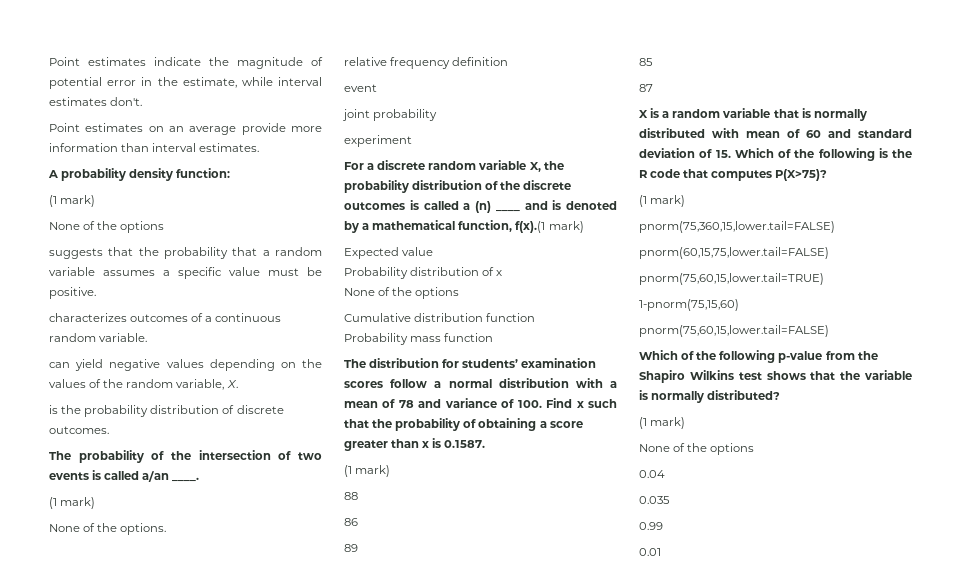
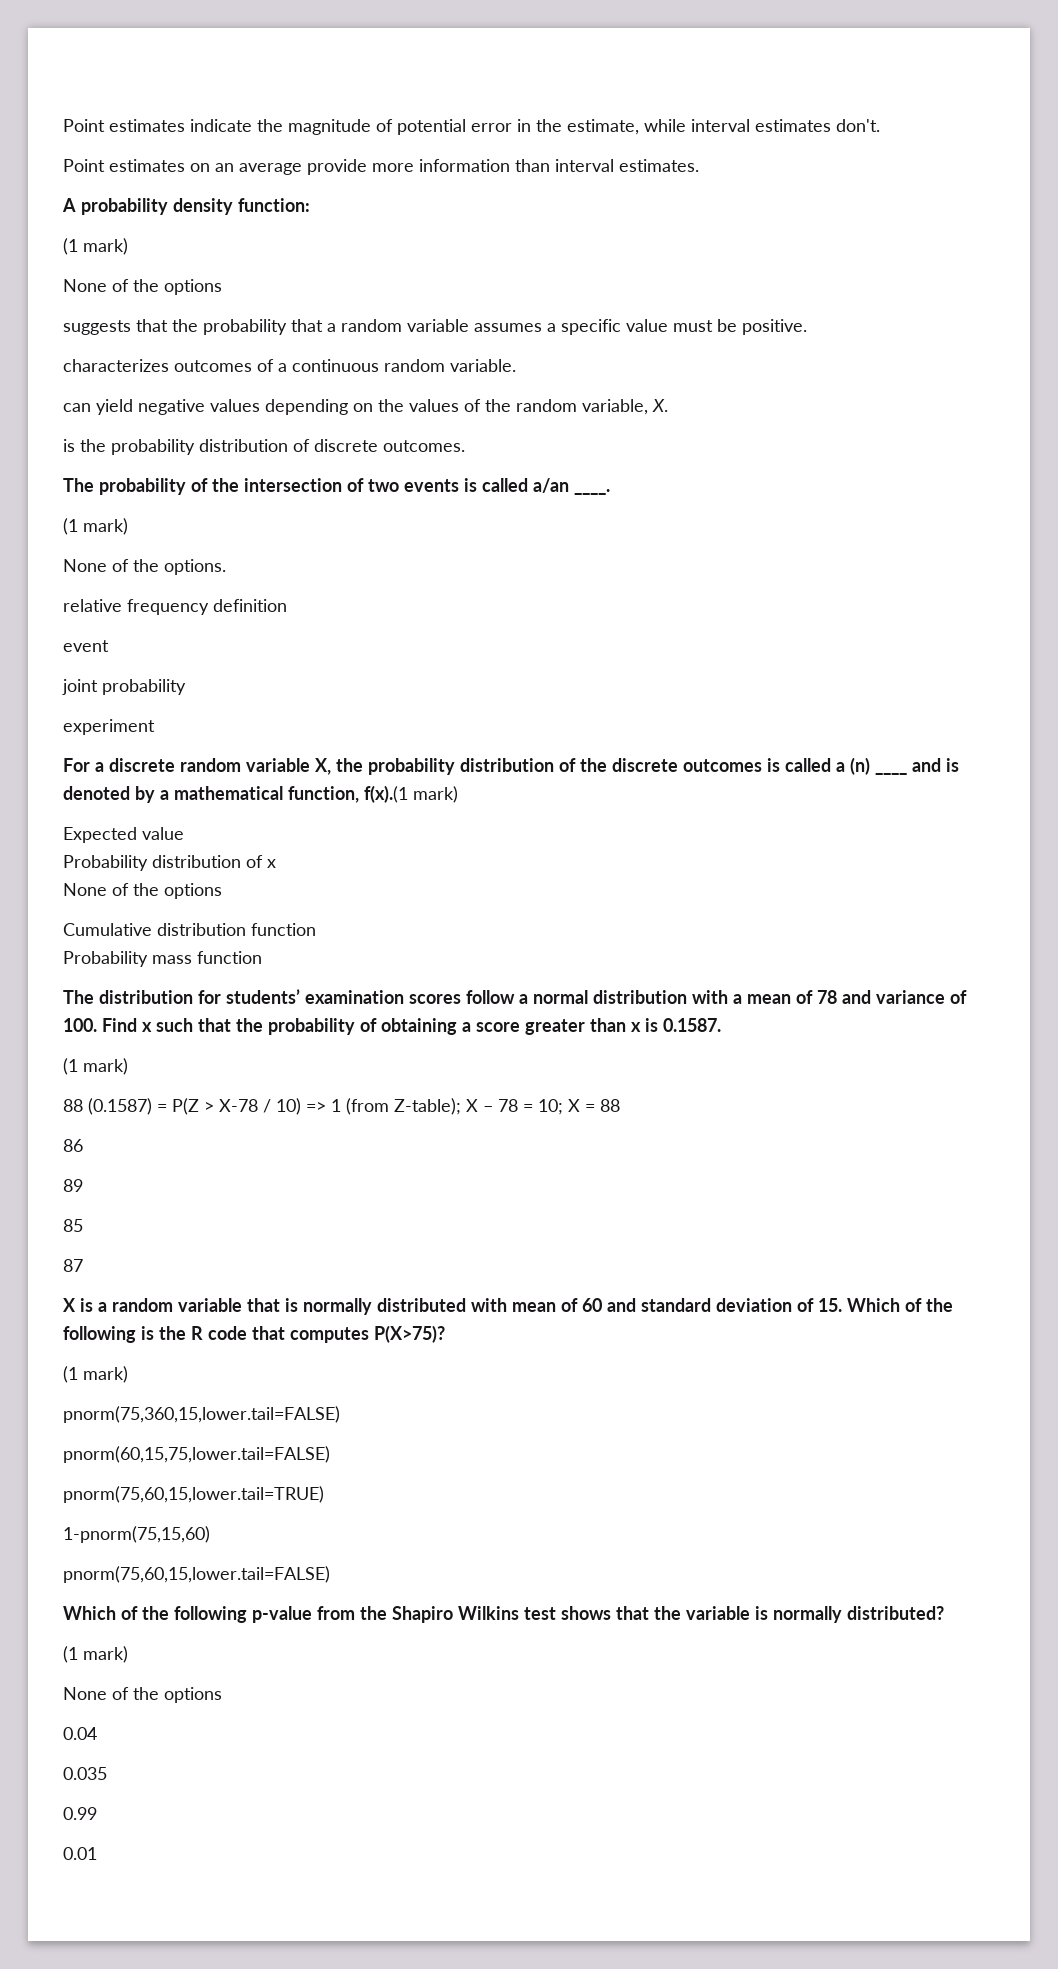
- 88
+ 88 (0.1587) = P(Z > X-78 / 10) => 1 (from Z-table); X – 78 = 10; X = 88

